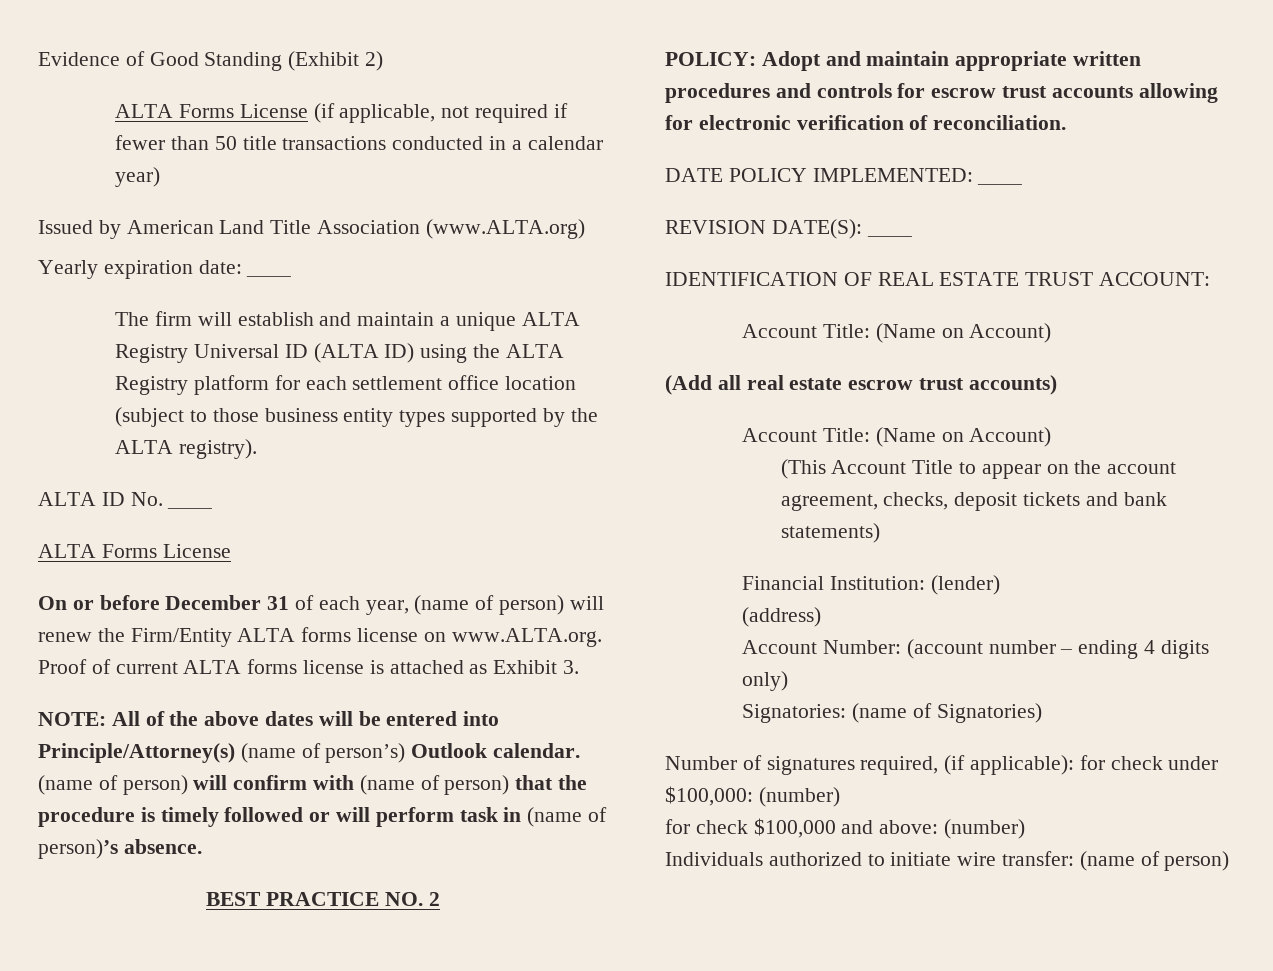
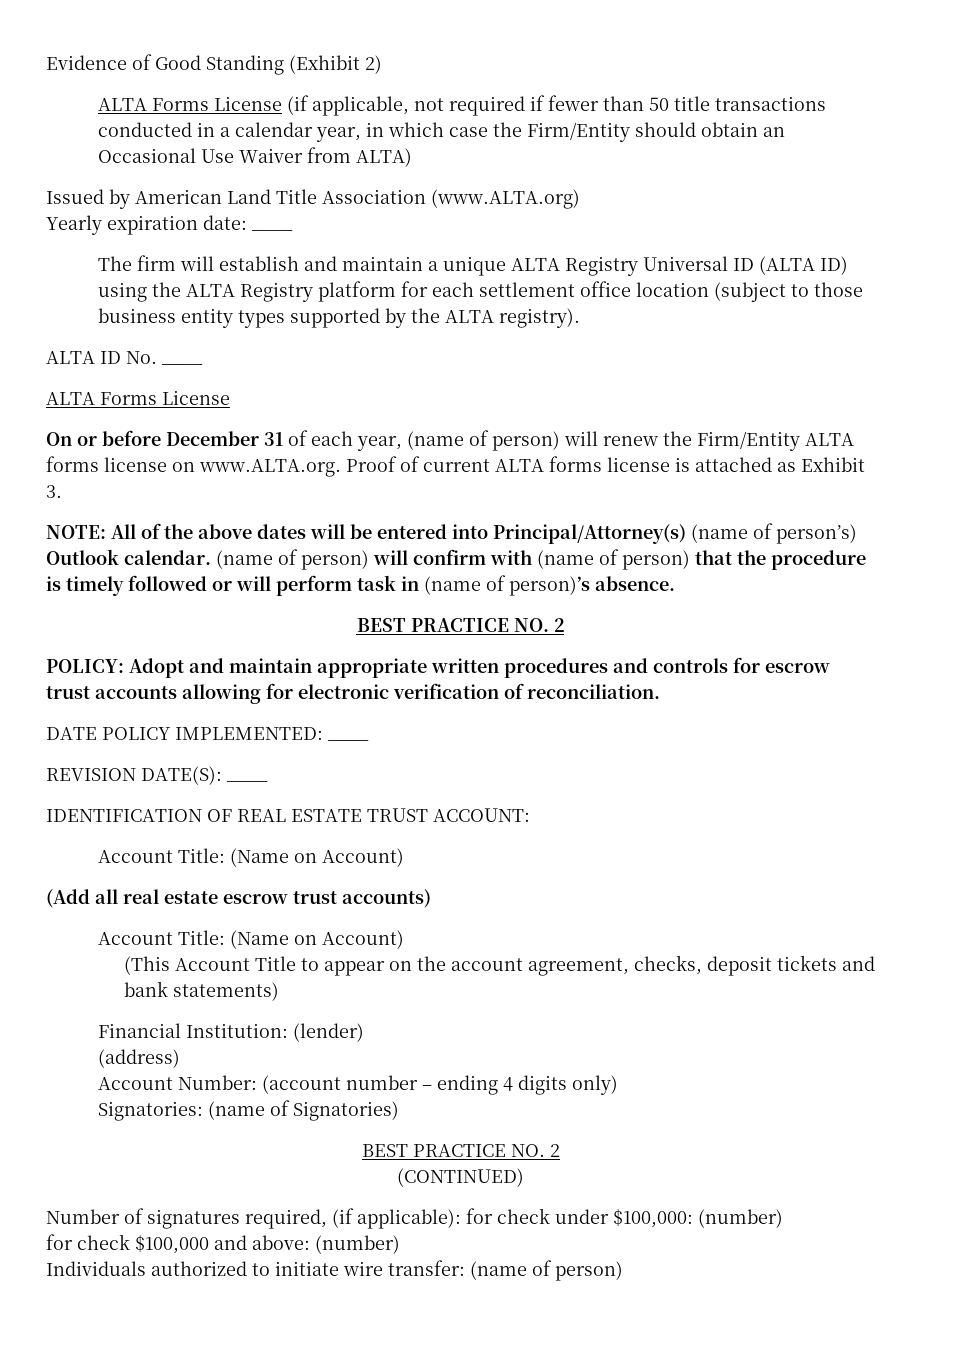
- ALTA Forms License (if applicable, not required if fewer than 50 title transactions conducted in a calendar year)
+ ALTA Forms License (if applicable, not required if fewer than 50 title transactions conducted in a calendar year, in which case the Firm/Entity should obtain an Occasional Use Waiver from ALTA)
- NOTE: All of the above dates will be entered into Principle/Attorney(s) (name of person’s) Outlook calendar.
+ NOTE: All of the above dates will be entered into Principal/Attorney(s) (name of person’s) Outlook calendar.
  Signatories: (name of Signatories)
+ BEST PRACTICE NO. 2
+ (CONTINUED)

